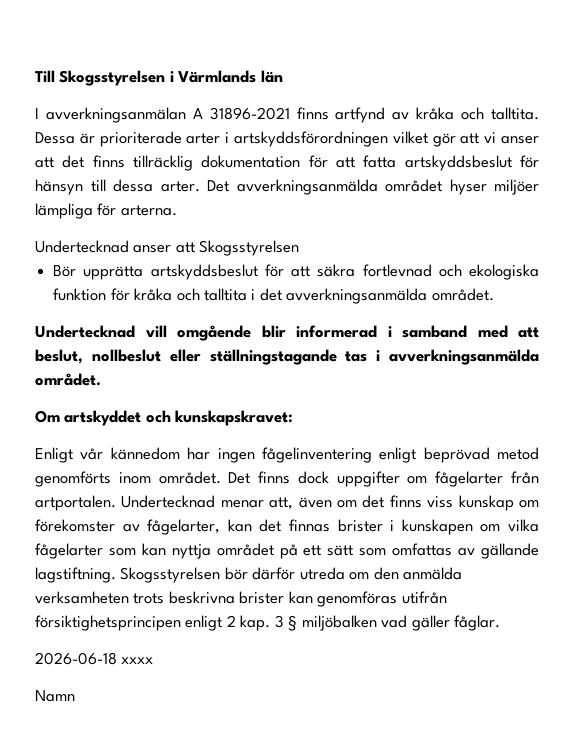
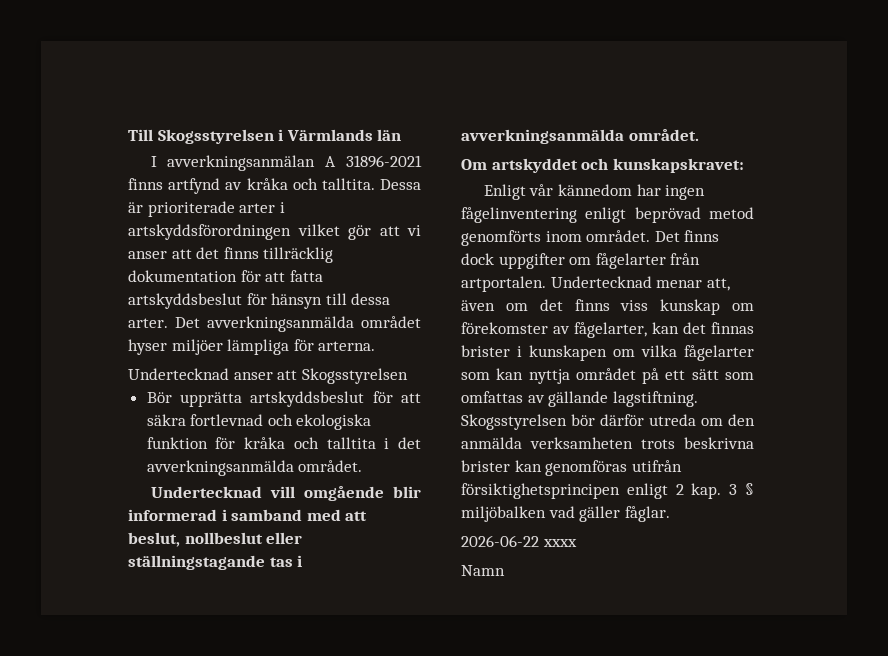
- 2026-06-18 xxxx
+ 2026-06-22 xxxx

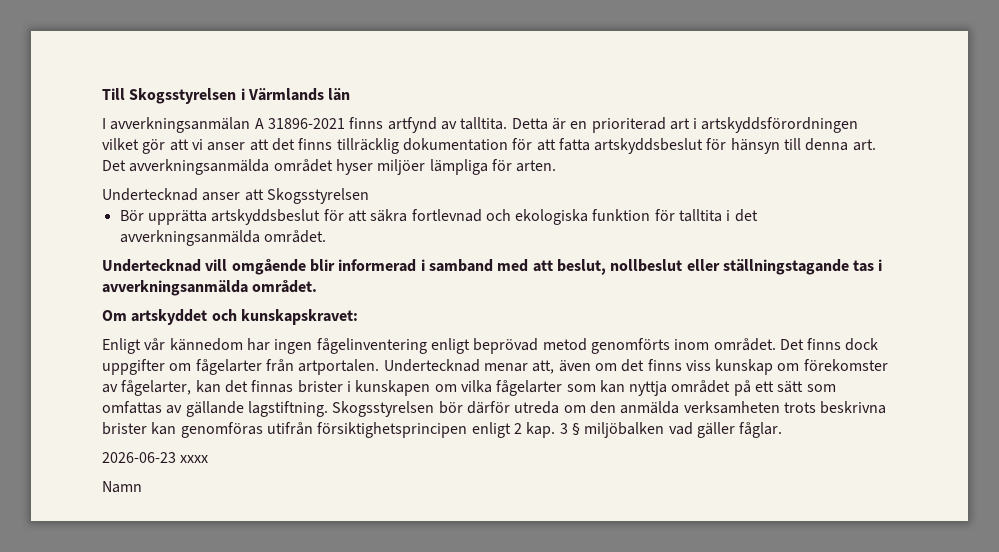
- I avverkningsanmälan A 31896-2021 finns artfynd av kråka och talltita. Dessa är prioriterade arter i artskyddsförordningen vilket gör att vi anser att det finns tillräcklig dokumentation för att fatta artskyddsbeslut för hänsyn till dessa arter. Det avverkningsanmälda området hyser miljöer lämpliga för arterna.
+ I avverkningsanmälan A 31896-2021 finns artfynd av talltita. Detta är en prioriterad art i artskyddsförordningen vilket gör att vi anser att det finns tillräcklig dokumentation för att fatta artskyddsbeslut för hänsyn till denna art. Det avverkningsanmälda området hyser miljöer lämpliga för arten.
- Bör upprätta artskyddsbeslut för att säkra fortlevnad och ekologiska funktion för kråka och talltita i det avverkningsanmälda området.
+ Bör upprätta artskyddsbeslut för att säkra fortlevnad och ekologiska funktion för talltita i det avverkningsanmälda området.
- 2026-06-22 xxxx
+ 2026-06-23 xxxx

